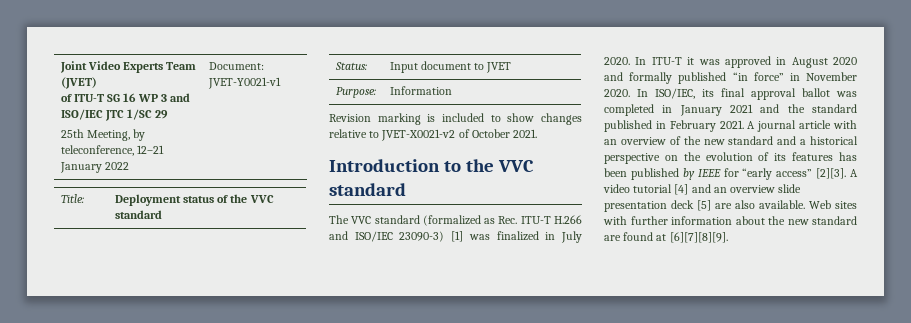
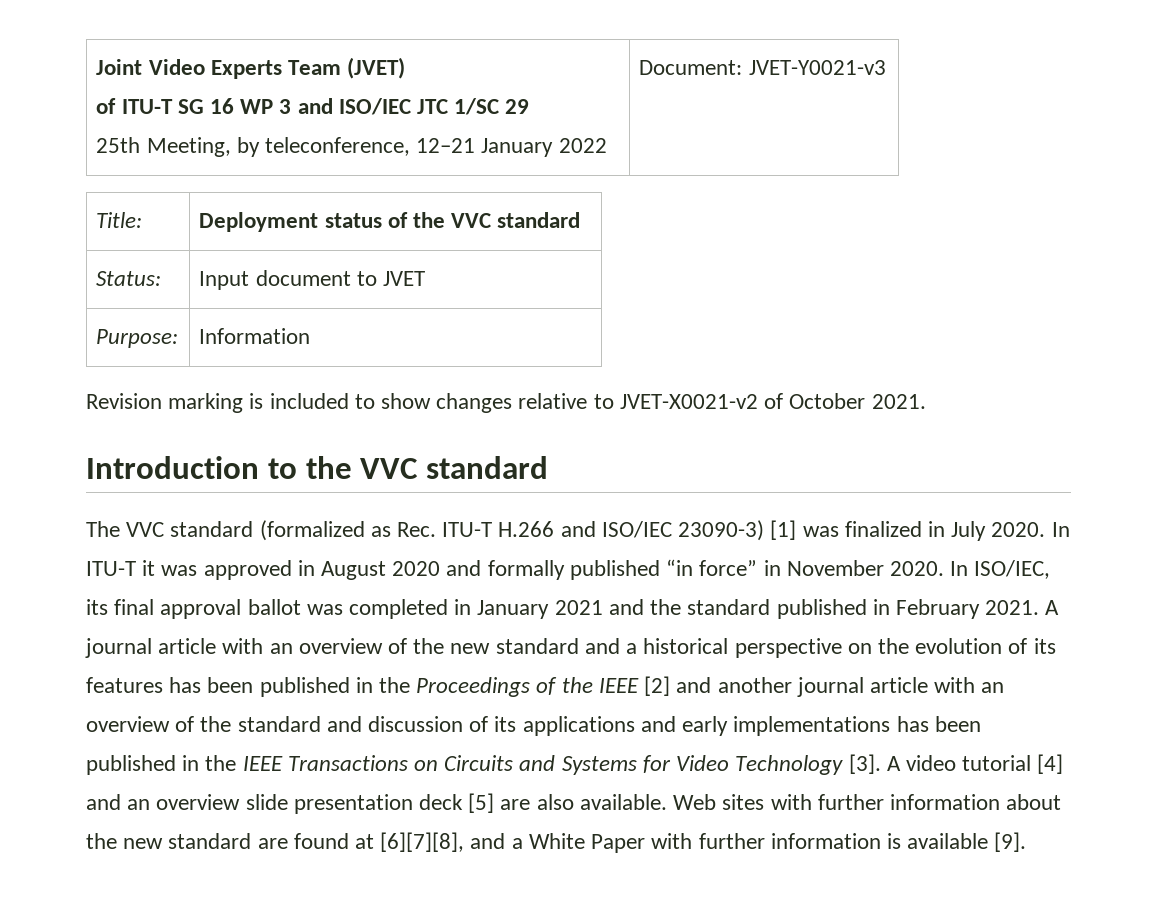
  Joint Video Experts Team (JVET)
  of ITU-T SG 16 WP 3 and ISO/IEC JTC 1/SC 29
- 25th Meeting, by teleconference, 12–21 January 2022 | Document: JVET-Y0021-v1
+ 25th Meeting, by teleconference, 12–21 January 2022 | Document: JVET-Y0021-v3
- A journal article with an overview of the new standard and a historical perspective on the evolution of its features has been published by IEEE for “early access” [2][3].
+ A journal article with an overview of the new standard and a historical perspective on the evolution of its features has been published in the Proceedings of the IEEE [2] and another journal article with an overview of the standard and discussion of its applications and early implementations has been published in the IEEE Transactions on Circuits and Systems for Video Technology [3].
- Web sites with further information about the new standard are found at [6][7][8][9].
+ Web sites with further information about the new standard are found at [6][7][8], and a White Paper with further information is available [9].

